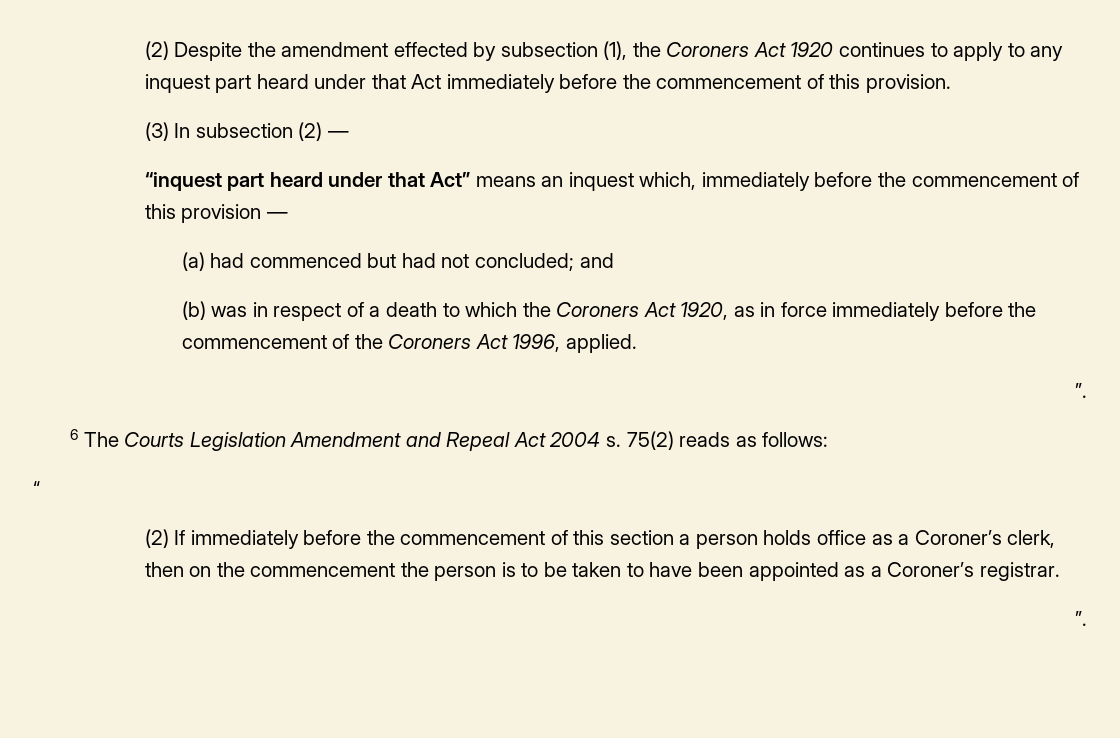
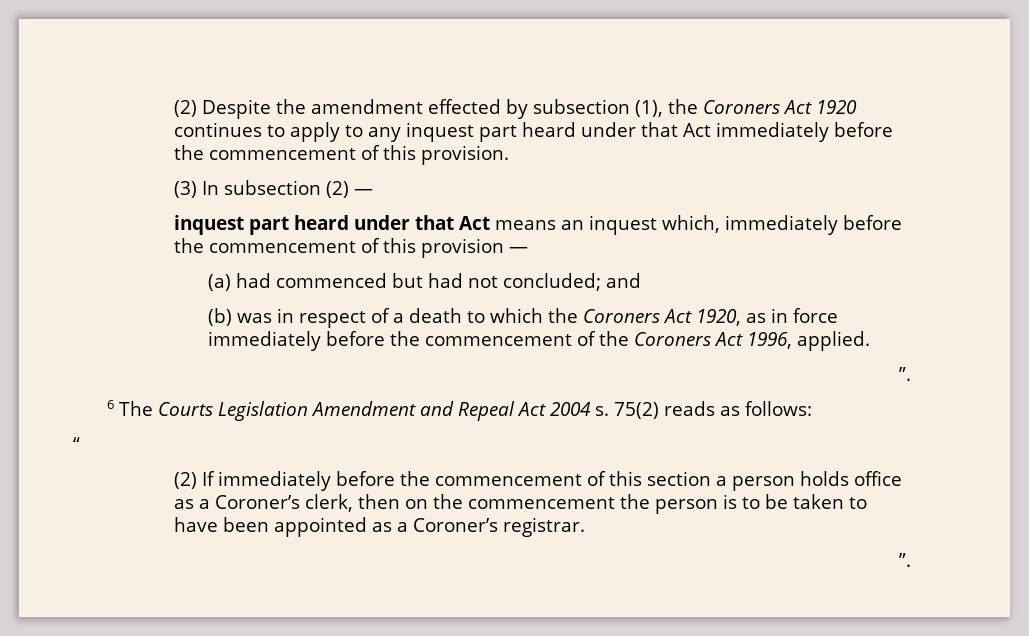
- “inquest part heard under that Act” means an inquest which, immediately before the commencement of this provision —
+ inquest part heard under that Act means an inquest which, immediately before the commencement of this provision —

